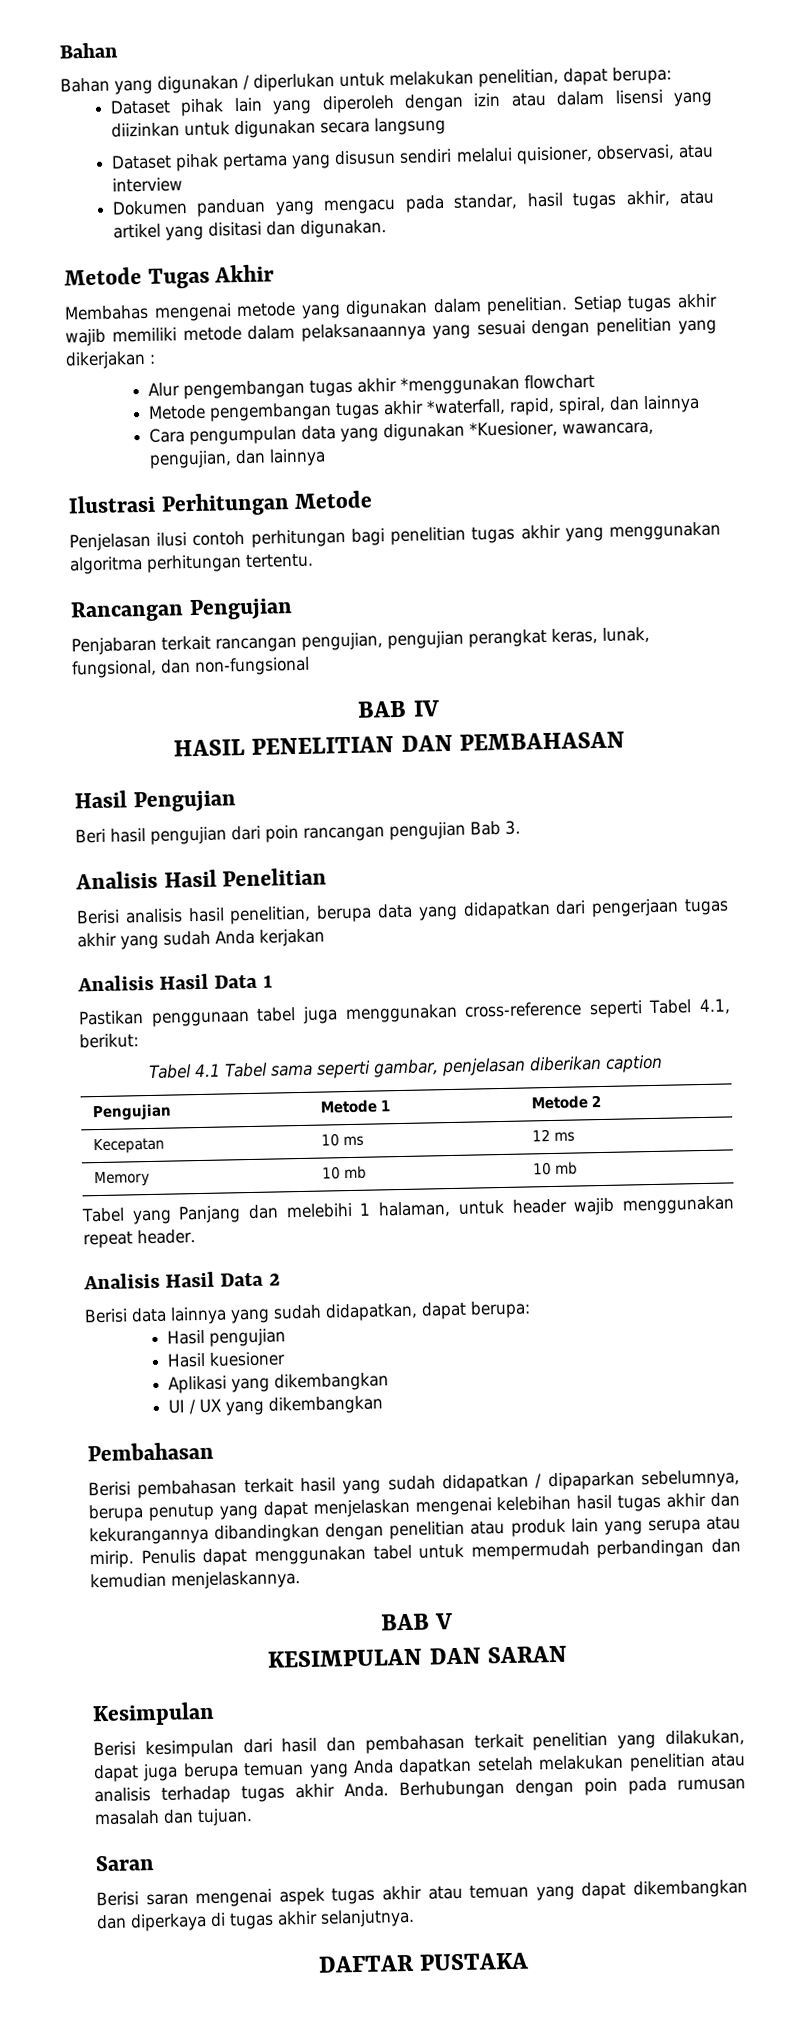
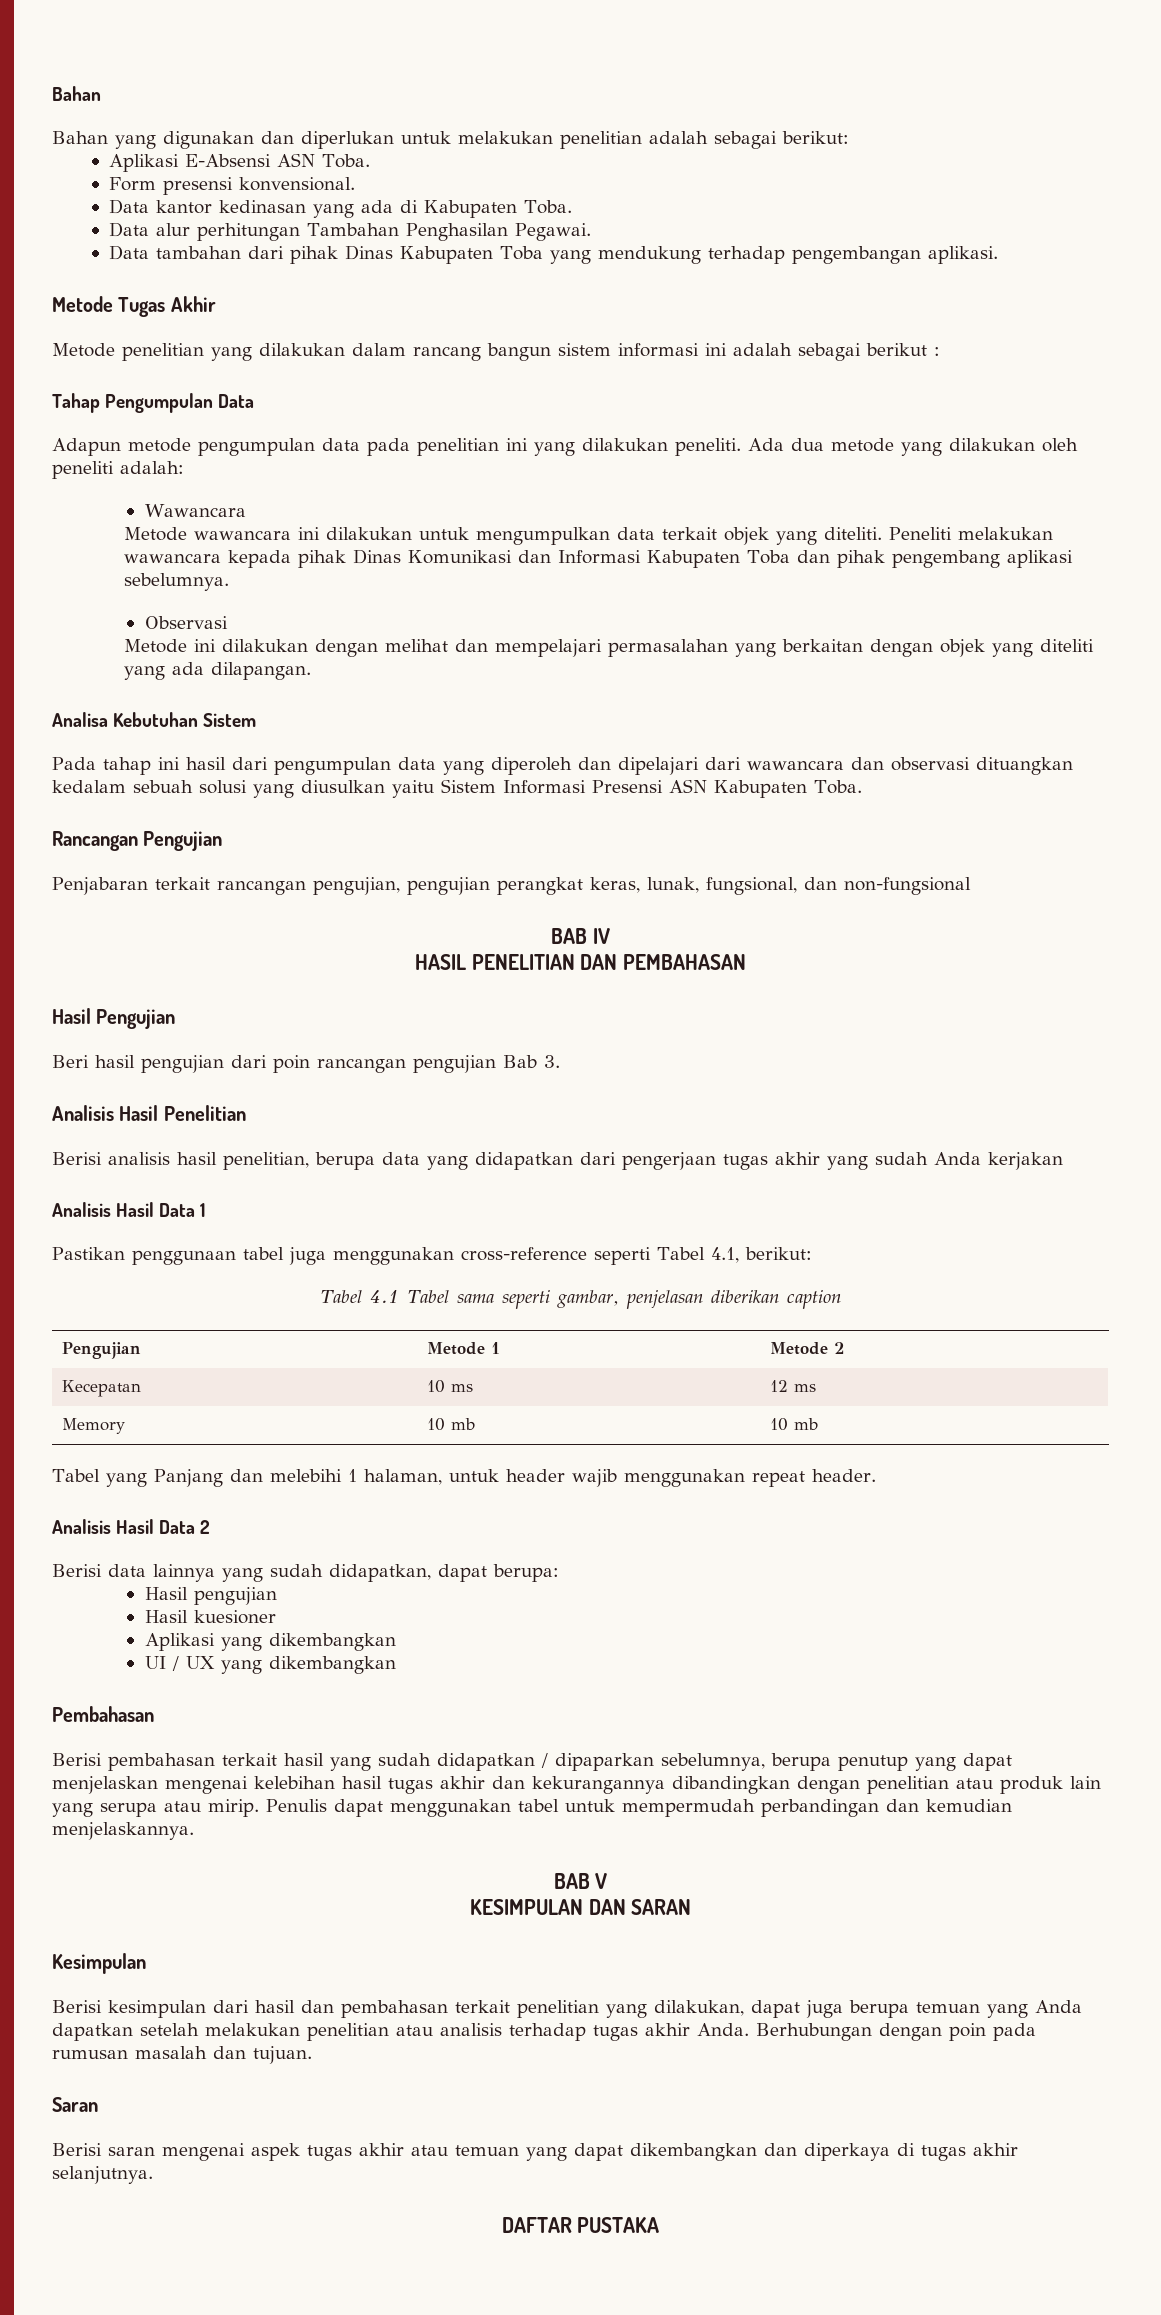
- Bahan yang digunakan / diperlukan untuk melakukan penelitian, dapat berupa:
- Dataset pihak lain yang diperoleh dengan izin atau dalam lisensi yang diizinkan untuk digunakan secara langsung
- Dataset pihak pertama yang disusun sendiri melalui quisioner, observasi, atau interview
- Dokumen panduan yang mengacu pada standar, hasil tugas akhir, atau artikel yang disitasi dan digunakan.
+ Bahan yang digunakan dan diperlukan untuk melakukan penelitian adalah sebagai berikut:
+ Aplikasi E-Absensi ASN Toba.
+ Form presensi konvensional.
+ Data kantor kedinasan yang ada di Kabupaten Toba.
+ Data alur perhitungan Tambahan Penghasilan Pegawai.
+ Data tambahan dari pihak Dinas Kabupaten Toba yang mendukung terhadap pengembangan aplikasi.
  Metode Tugas Akhir
- Membahas mengenai metode yang digunakan dalam penelitian. Setiap tugas akhir wajib memiliki metode dalam pelaksanaannya yang sesuai dengan penelitian yang dikerjakan :
- Alur pengembangan tugas akhir *menggunakan flowchart
- Metode pengembangan tugas akhir *waterfall, rapid, spiral, dan lainnya
- Cara pengumpulan data yang digunakan *Kuesioner, wawancara, pengujian, dan lainnya
- Ilustrasi Perhitungan Metode
- Penjelasan ilusi contoh perhitungan bagi penelitian tugas akhir yang menggunakan algoritma perhitungan tertentu.
+ Metode penelitian yang dilakukan dalam rancang bangun sistem informasi ini adalah sebagai berikut :
+ Tahap Pengumpulan Data
+ Adapun metode pengumpulan data pada penelitian ini yang dilakukan peneliti. Ada dua metode yang dilakukan oleh peneliti adalah:
+ Wawancara
+ Metode wawancara ini dilakukan untuk mengumpulkan data terkait objek yang diteliti. Peneliti melakukan wawancara kepada pihak Dinas Komunikasi dan Informasi Kabupaten Toba dan pihak pengembang aplikasi sebelumnya.
+ Observasi
+ Metode ini dilakukan dengan melihat dan mempelajari permasalahan yang berkaitan dengan objek yang diteliti yang ada dilapangan.
+ Analisa Kebutuhan Sistem
+ Pada tahap ini hasil dari pengumpulan data yang diperoleh dan dipelajari dari wawancara dan observasi dituangkan kedalam sebuah solusi yang diusulkan yaitu Sistem Informasi Presensi ASN Kabupaten Toba.

